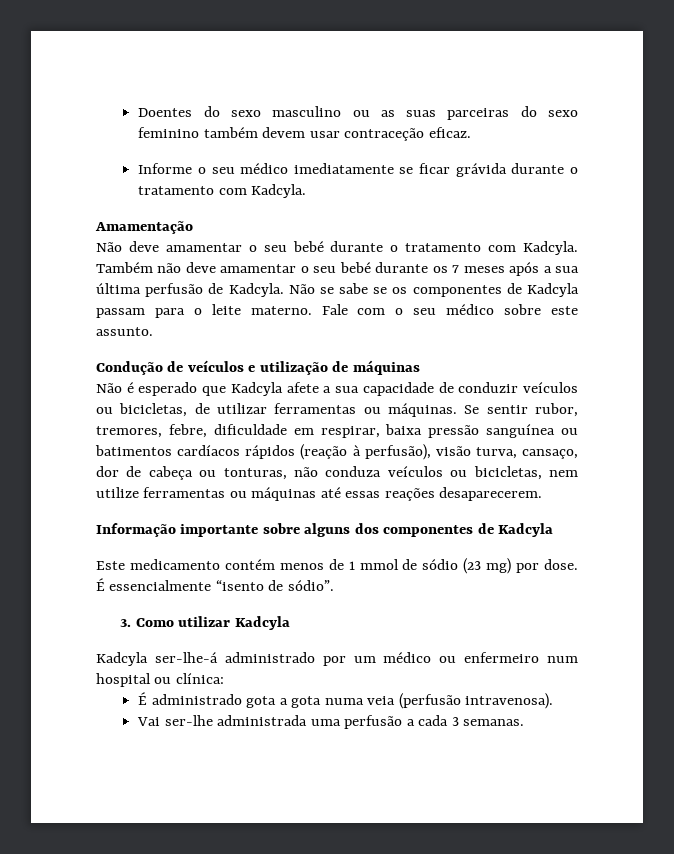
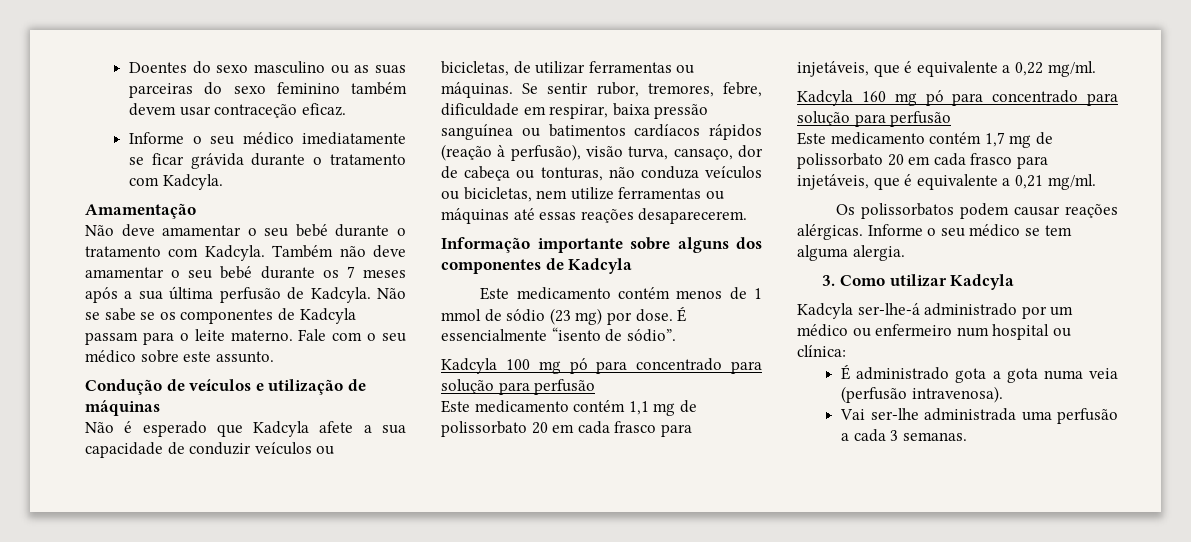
+ Kadcyla 100 mg pó para concentrado para solução para perfusão
+ Este medicamento contém 1,1 mg de polissorbato 20 em cada frasco para injetáveis, que é equivalente a 0,22 mg/ml.
+ Kadcyla 160 mg pó para concentrado para solução para perfusão
+ Este medicamento contém 1,7 mg de polissorbato 20 em cada frasco para injetáveis, que é equivalente a 0,21 mg/ml.
+ Os polissorbatos podem causar reações alérgicas. Informe o seu médico se tem alguma alergia.

